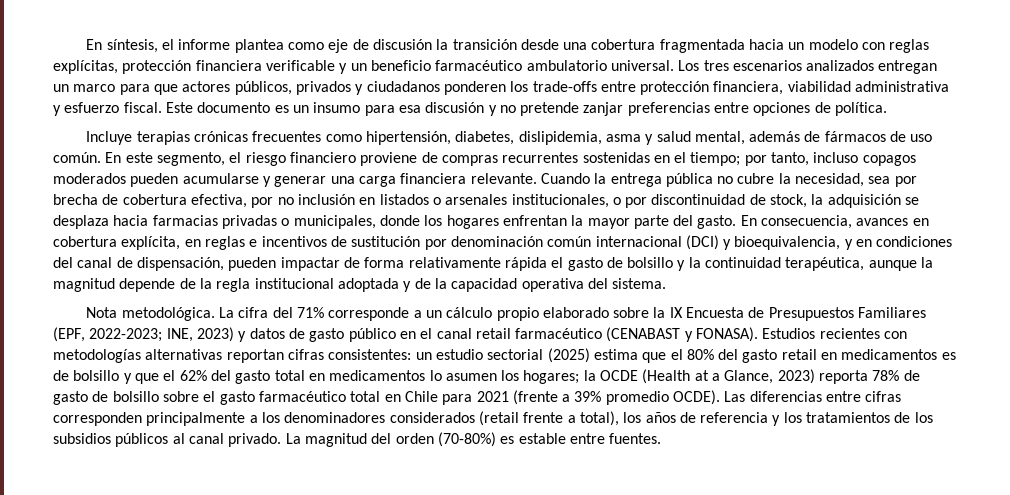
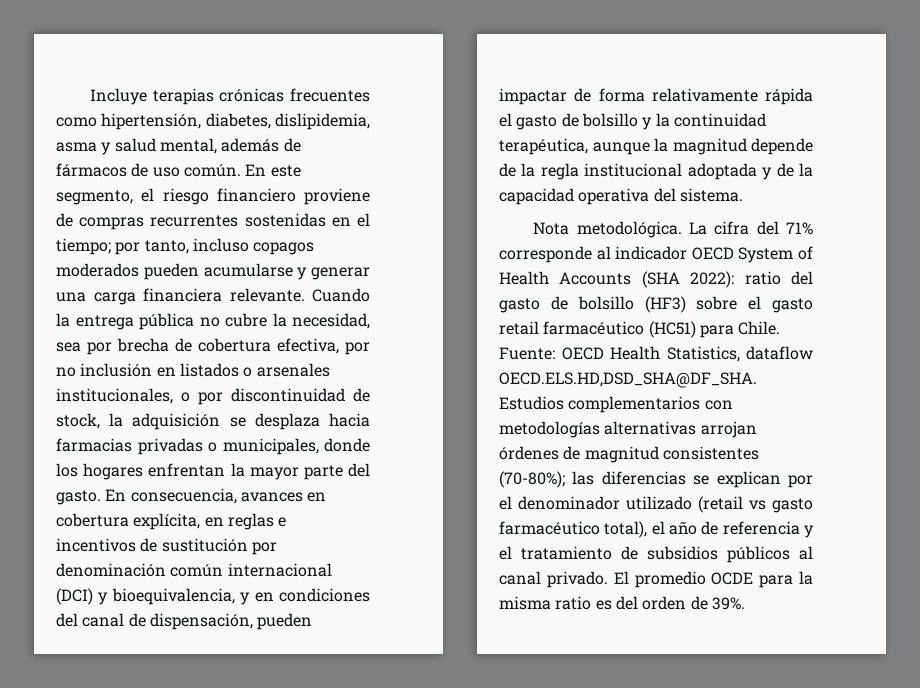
- En síntesis, el informe plantea como eje de discusión la transición desde una cobertura fragmentada hacia un modelo con reglas explícitas, protección financiera verificable y un beneficio farmacéutico ambulatorio universal. Los tres escenarios analizados entregan un marco para que actores públicos, privados y ciudadanos ponderen los trade-offs entre protección financiera, viabilidad administrativa y esfuerzo fiscal. Este documento es un insumo para esa discusión y no pretende zanjar preferencias entre opciones de política.
- La cifra del 71% corresponde a un cálculo propio elaborado sobre la IX Encuesta de Presupuestos Familiares (EPF, 2022-2023; INE, 2023) y datos de gasto público en el canal retail farmacéutico (CENABAST y FONASA). Estudios recientes con metodologías alternativas reportan cifras consistentes: un estudio sectorial (2025) estima que el 80% del gasto retail en medicamentos es de bolsillo y que el 62% del gasto total en medicamentos lo asumen los hogares; la OCDE (Health at a Glance, 2023) reporta 78% de gasto de bolsillo sobre el gasto farmacéutico total en Chile para 2021 (frente a 39% promedio OCDE). Las diferencias entre cifras corresponden principalmente a los denominadores considerados (retail frente a total), los años de referencia y los tratamientos de los subsidios públicos al canal privado.
+ La cifra del 71% corresponde al indicador OECD System of Health Accounts (SHA 2022): ratio del gasto de bolsillo (HF3) sobre el gasto retail farmacéutico (HC51) para Chile. Fuente: OECD Health Statistics, dataflow OECD.ELS.HD,DSD_SHA@DF_SHA. Estudios complementarios con metodologías alternativas arrojan órdenes de magnitud consistentes (70-80%); las diferencias se explican por el denominador utilizado (retail vs gasto farmacéutico total), el año de referencia y el tratamiento de subsidios públicos al canal privado.
- La magnitud del orden (70-80%) es estable entre fuentes.
+ El promedio OCDE para la misma ratio es del orden de 39%.

